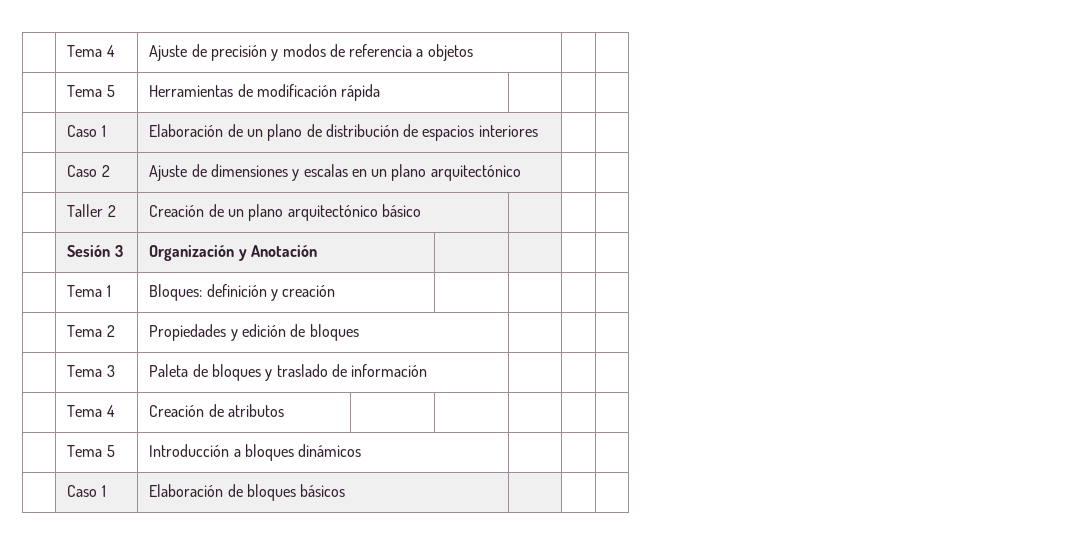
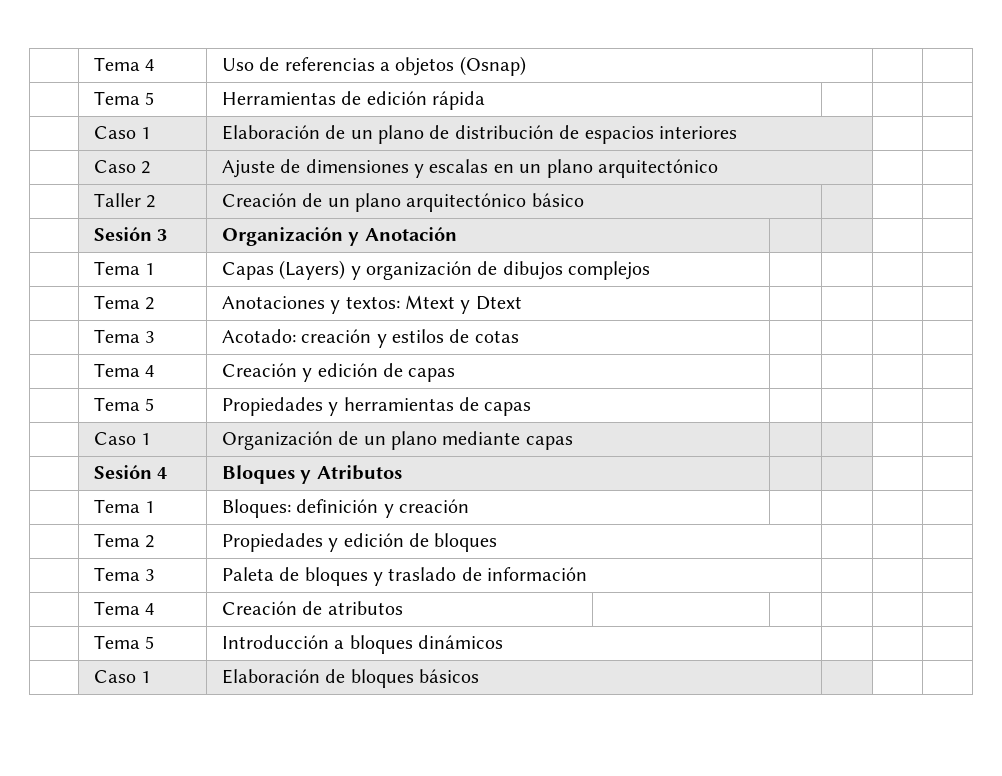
- | Tema 4 | Ajuste de precisión y modos de referencia a objetos | |
+ | Tema 4 | Uso de referencias a objetos (Osnap) | |
- | Tema 5 | Herramientas de modificación rápida | | |
+ | Tema 5 | Herramientas de edición rápida | | |
+ | Tema 1 | Capas (Layers) y organización de dibujos complejos | | | |
+ | Tema 2 | Anotaciones y textos: Mtext y Dtext | | | |
+ | Tema 3 | Acotado: creación y estilos de cotas | | | |
+ | Tema 4 | Creación y edición de capas | | | |
+ | Tema 5 | Propiedades y herramientas de capas | | | |
+ | Caso 1 | Organización de un plano mediante capas | | | |
+ | Sesión 4 | Bloques y Atributos | | | |

